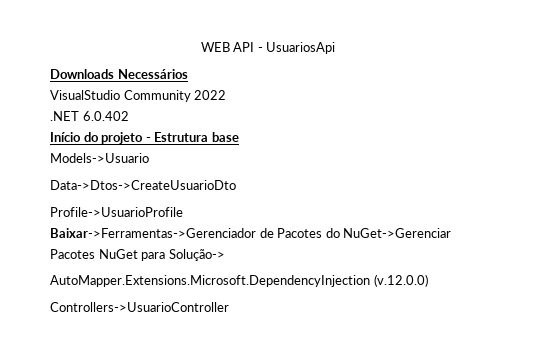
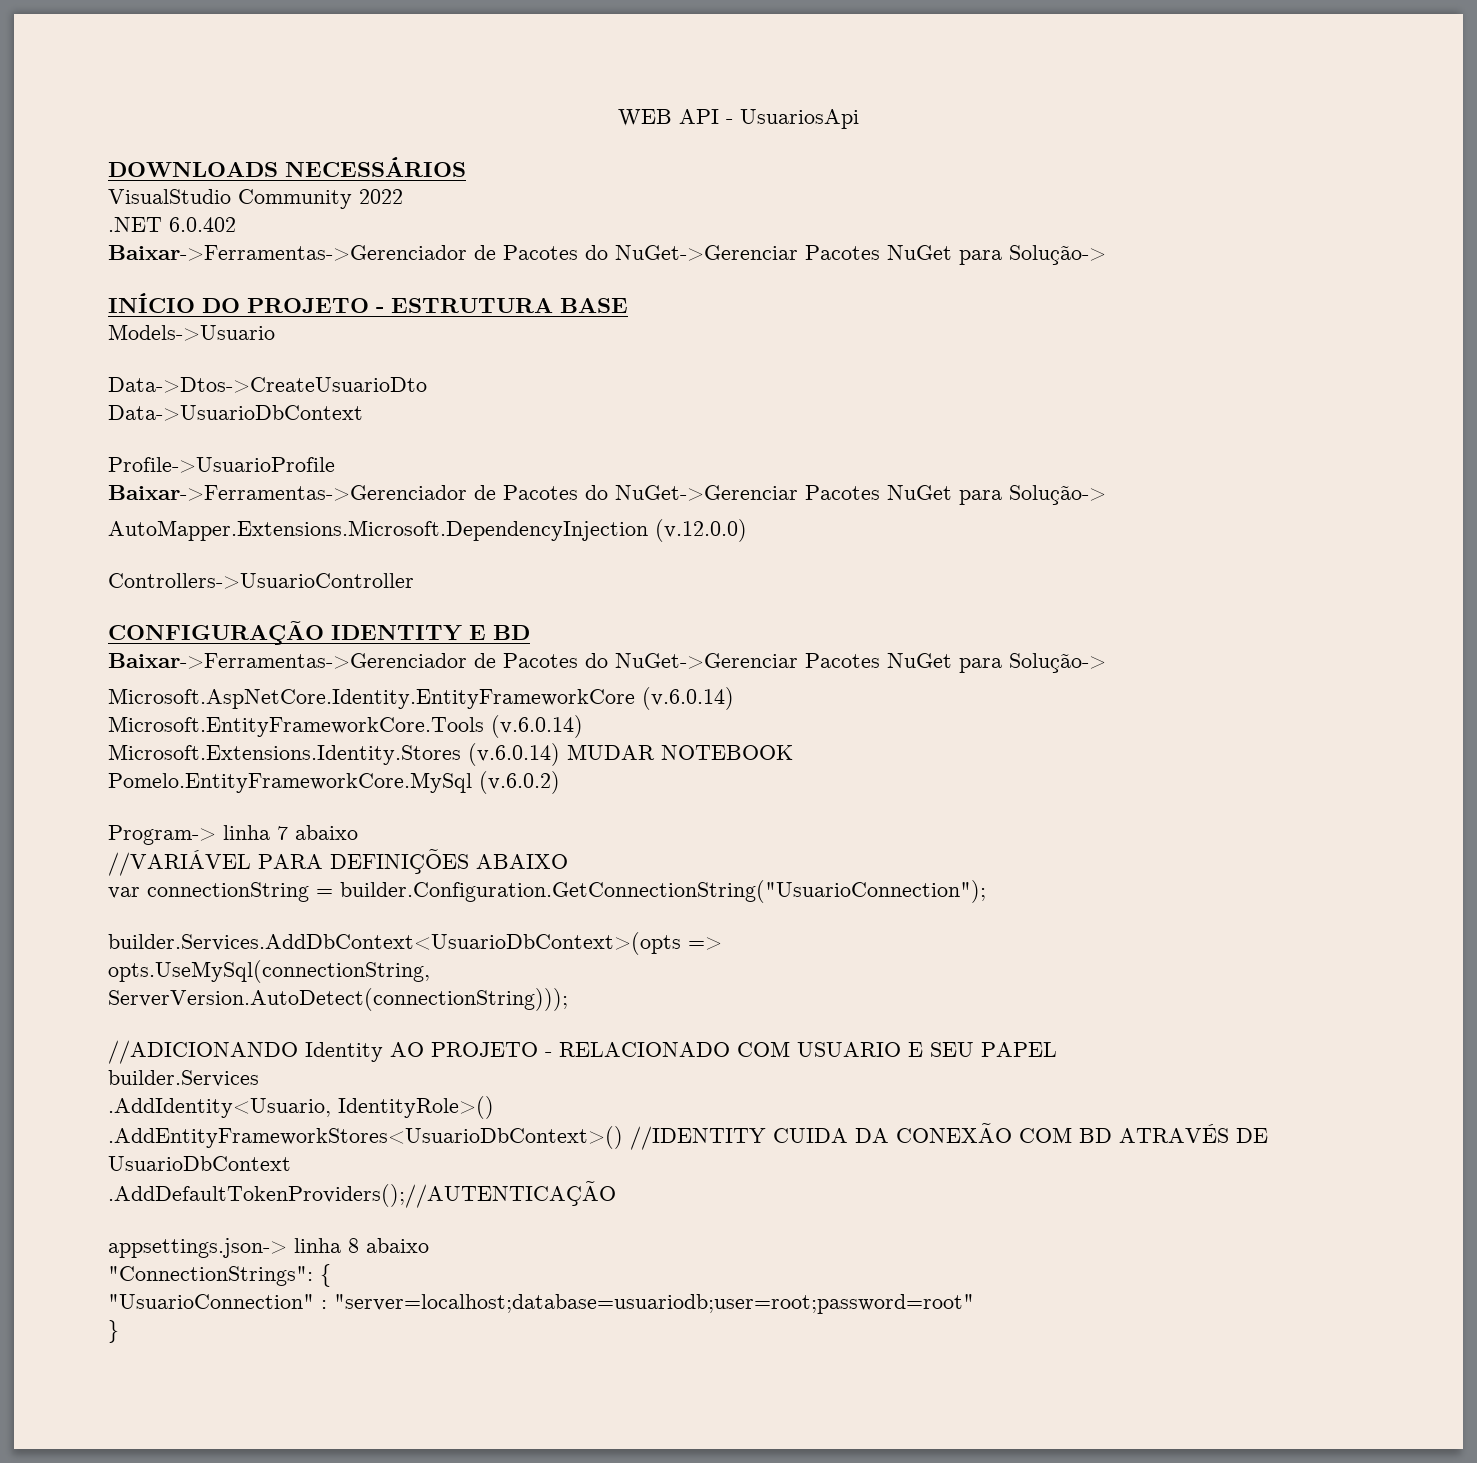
- Downloads Necessários
+ DOWNLOADS NECESSÁRIOS
  .NET 6.0.402
- Início do projeto - Estrutura base
+ Baixar->Ferramentas->Gerenciador de Pacotes do NuGet->Gerenciar Pacotes NuGet para Solução->
+ INÍCIO DO PROJETO - ESTRUTURA BASE
+ Data->UsuarioDbContext
+ CONFIGURAÇÃO IDENTITY E BD
+ Baixar->Ferramentas->Gerenciador de Pacotes do NuGet->Gerenciar Pacotes NuGet para Solução->
+ Microsoft.AspNetCore.Identity.EntityFrameworkCore (v.6.0.14)
+ Microsoft.EntityFrameworkCore.Tools (v.6.0.14)
+ Microsoft.Extensions.Identity.Stores (v.6.0.14) MUDAR NOTEBOOK
+ Pomelo.EntityFrameworkCore.MySql (v.6.0.2)
+ Program-> linha 7 abaixo
+ //VARIÁVEL PARA DEFINIÇÕES ABAIXO
+ var connectionString = builder.Configuration.GetConnectionString("UsuarioConnection");
+ builder.Services.AddDbContext<UsuarioDbContext>(opts =>
+ opts.UseMySql(connectionString,
+ ServerVersion.AutoDetect(connectionString)));
+ //ADICIONANDO Identity AO PROJETO - RELACIONADO COM USUARIO E SEU PAPEL
+ builder.Services
+ .AddIdentity<Usuario, IdentityRole>()
+ .AddEntityFrameworkStores<UsuarioDbContext>() //IDENTITY CUIDA DA CONEXÃO COM BD ATRAVÉS DE UsuarioDbContext
+ .AddDefaultTokenProviders();//AUTENTICAÇÃO
+ appsettings.json-> linha 8 abaixo
+ "ConnectionStrings": {
+ "UsuarioConnection" : "server=localhost;database=usuariodb;user=root;password=root"
+ }

